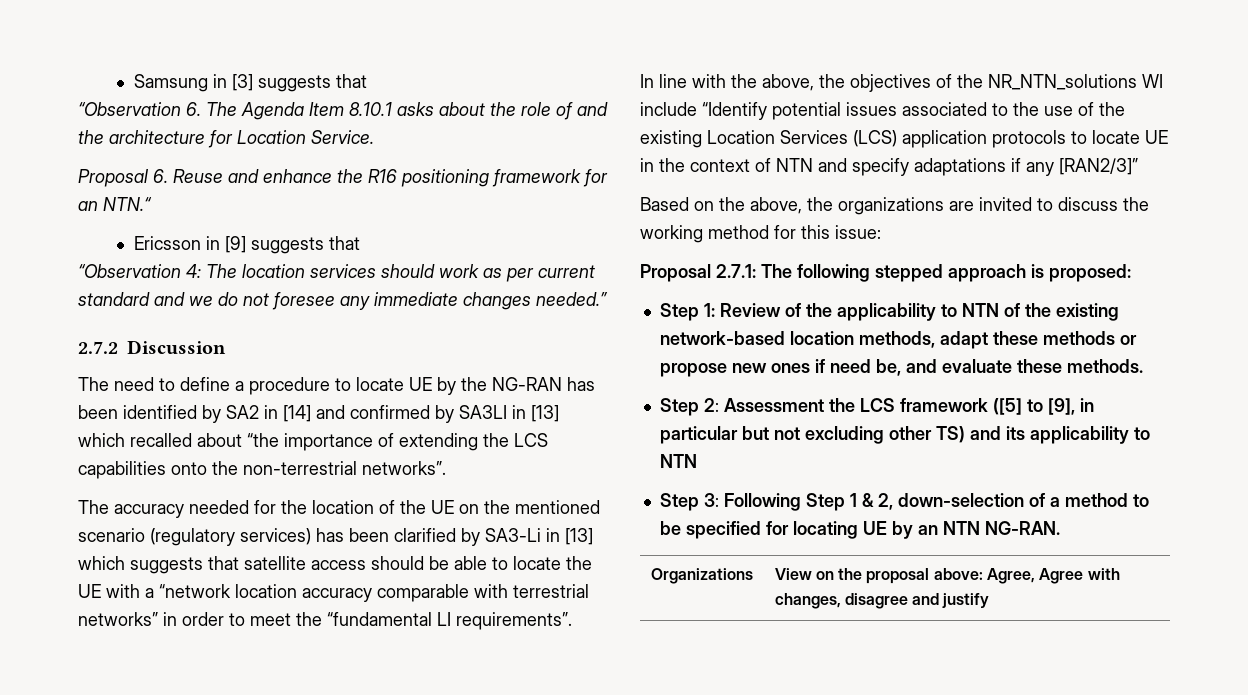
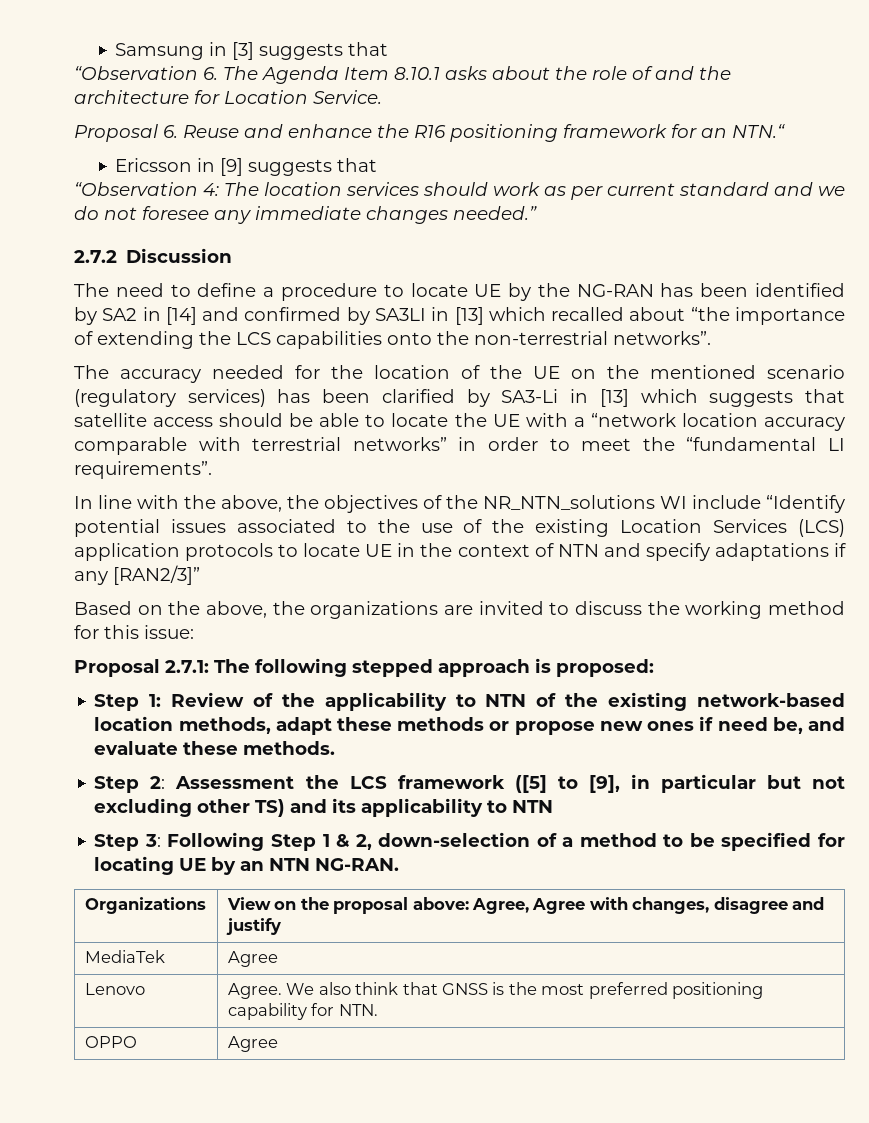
+ MediaTek | Agree
+ Lenovo | Agree. We also think that GNSS is the most preferred positioning capability for NTN.
+ OPPO | Agree

